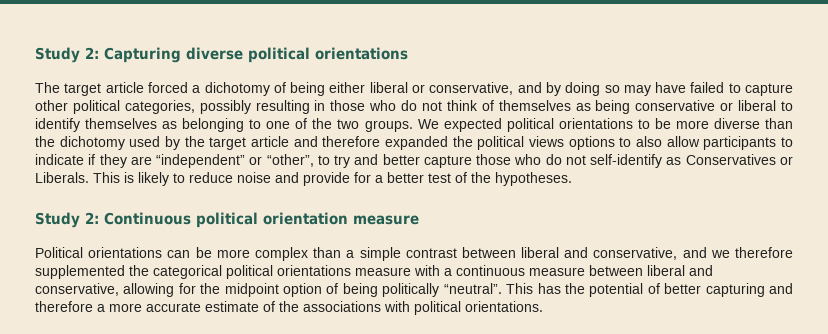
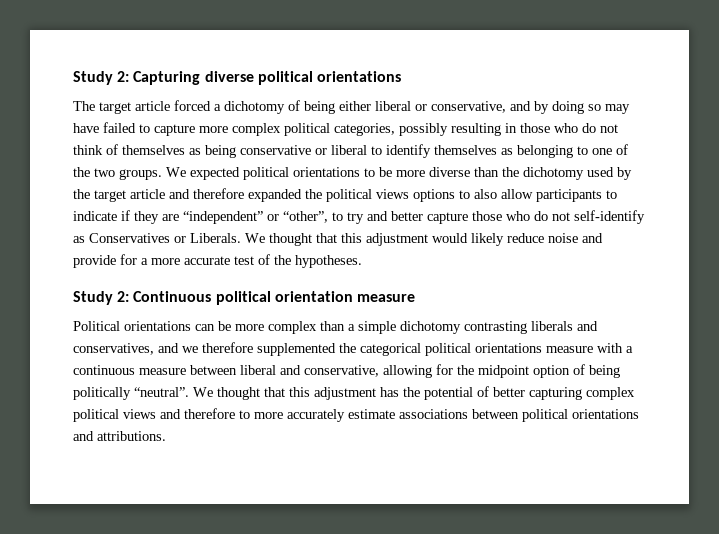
- The target article forced a dichotomy of being either liberal or conservative, and by doing so may have failed to capture other political categories, possibly resulting in those who do not think of themselves as being conservative or liberal to identify themselves as belonging to one of the two groups.
+ The target article forced a dichotomy of being either liberal or conservative, and by doing so may have failed to capture more complex political categories, possibly resulting in those who do not think of themselves as being conservative or liberal to identify themselves as belonging to one of the two groups.
- This is likely to reduce noise and provide for a better test of the hypotheses.
+ We thought that this adjustment would likely reduce noise and provide for a more accurate test of the hypotheses.
- Political orientations can be more complex than a simple contrast between liberal and conservative, and we therefore supplemented the categorical political orientations measure with a continuous measure between liberal and conservative, allowing for the midpoint option of being politically “neutral”.
+ Political orientations can be more complex than a simple dichotomy contrasting liberals and conservatives, and we therefore supplemented the categorical political orientations measure with a continuous measure between liberal and conservative, allowing for the midpoint option of being politically “neutral”.
- This has the potential of better capturing and therefore a more accurate estimate of the associations with political orientations.
+ We thought that this adjustment has the potential of better capturing complex political views and therefore to more accurately estimate associations between political orientations and attributions.

